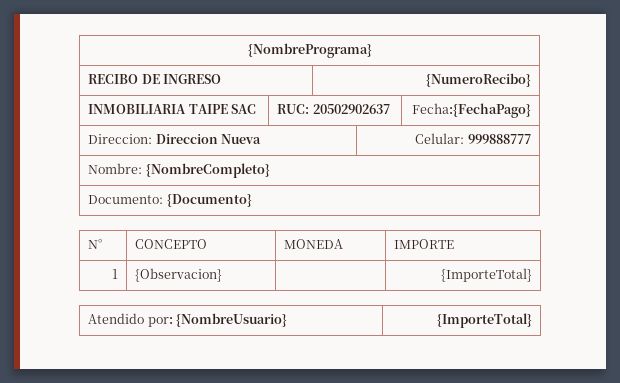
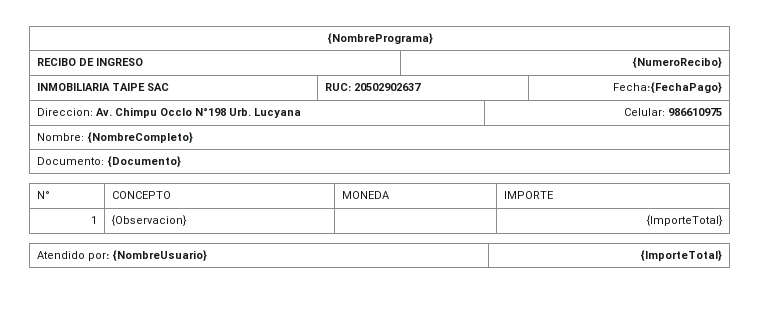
- Direccion: Direccion Nueva | Celular: 999888777
+ Direccion: Av. Chimpu Occlo N°198 Urb. Lucyana | Celular: 986610975

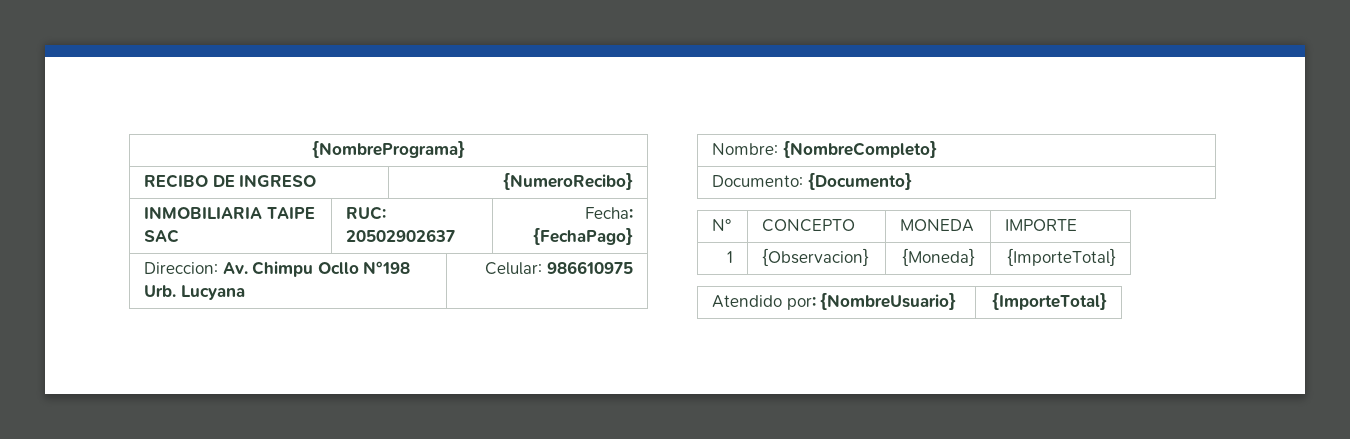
- INMOBILIARIA TAIPE SAC | RUC: 20502902637 | Fecha:{FechaPago}
+ INMOBILIARIA TAIPE SAC | RUC: 20502902637 | Fecha: {FechaPago}
- Direccion: Av. Chimpu Occlo N°198 Urb. Lucyana | Celular: 986610975
+ Direccion: Av. Chimpu Ocllo N°198 Urb. Lucyana | Celular: 986610975
- 1 | {Observacion} | | {ImporteTotal}
+ 1 | {Observacion} | {Moneda} | {ImporteTotal}

